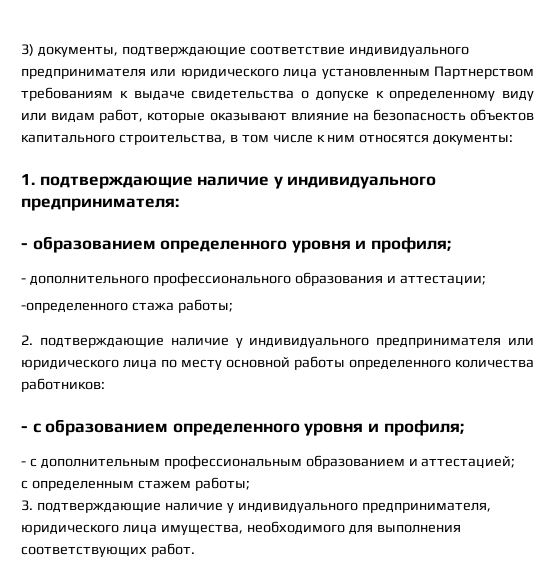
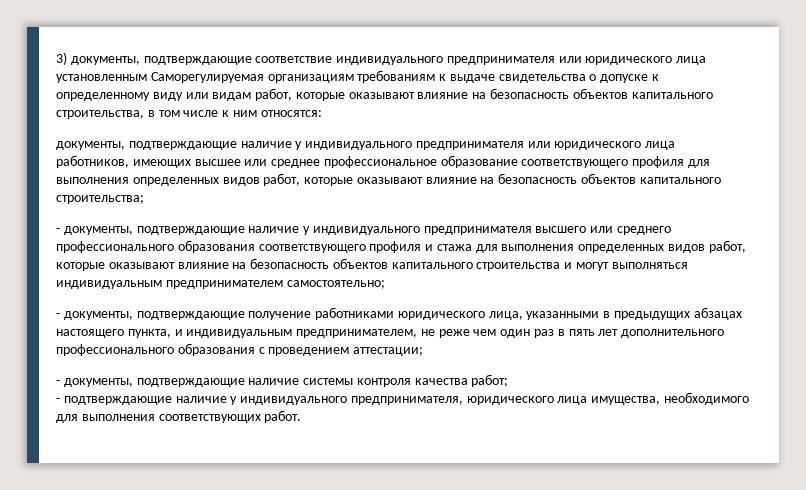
- 3) документы, подтверждающие соответствие индивидуального предпринимателя или юридического лица установленным Партнерством требованиям к выдаче свидетельства о допуске к определенному виду или видам работ, которые оказывают влияние на безопасность объектов капитального строительства, в том числе к ним относятся документы:
- 1. подтверждающие наличие у индивидуального предпринимателя:
- - образованием определенного уровня и профиля;
- - дополнительного профессионального образования и аттестации;
- -определенного стажа работы;
- 2. подтверждающие наличие у индивидуального предпринимателя или юридического лица по месту основной работы определенного количества работников:
- - с образованием определенного уровня и профиля;
- - с дополнительным профессиональным образованием и аттестацией;
- с определенным стажем работы;
- 3. подтверждающие наличие у индивидуального предпринимателя, юридического лица имущества, необходимого для выполнения соответствующих работ.
+ 3) документы, подтверждающие соответствие индивидуального предпринимателя или юридического лица установленным Саморегулируемая организациям требованиям к выдаче свидетельства о допуске к определенному виду или видам работ, которые оказывают влияние на безопасность объектов капитального строительства, в том числе к ним относятся:
+ документы, подтверждающие наличие у индивидуального предпринимателя или юридического лица работников, имеющих высшее или среднее профессиональное образование соответствующего профиля для выполнения определенных видов работ, которые оказывают влияние на безопасность объектов капитального строительства;
+ - документы, подтверждающие наличие у индивидуального предпринимателя высшего или среднего профессионального образования соответствующего профиля и стажа для выполнения определенных видов работ, которые оказывают влияние на безопасность объектов капитального строительства и могут выполняться индивидуальным предпринимателем самостоятельно;
+ - документы, подтверждающие получение работниками юридического лица, указанными в предыдущих абзацах настоящего пункта, и индивидуальным предпринимателем, не реже чем один раз в пять лет дополнительного профессионального образования с проведением аттестации;
+ - документы, подтверждающие наличие системы контроля качества работ;
+ - подтверждающие наличие у индивидуального предпринимателя, юридического лица имущества, необходимого для выполнения соответствующих работ.

